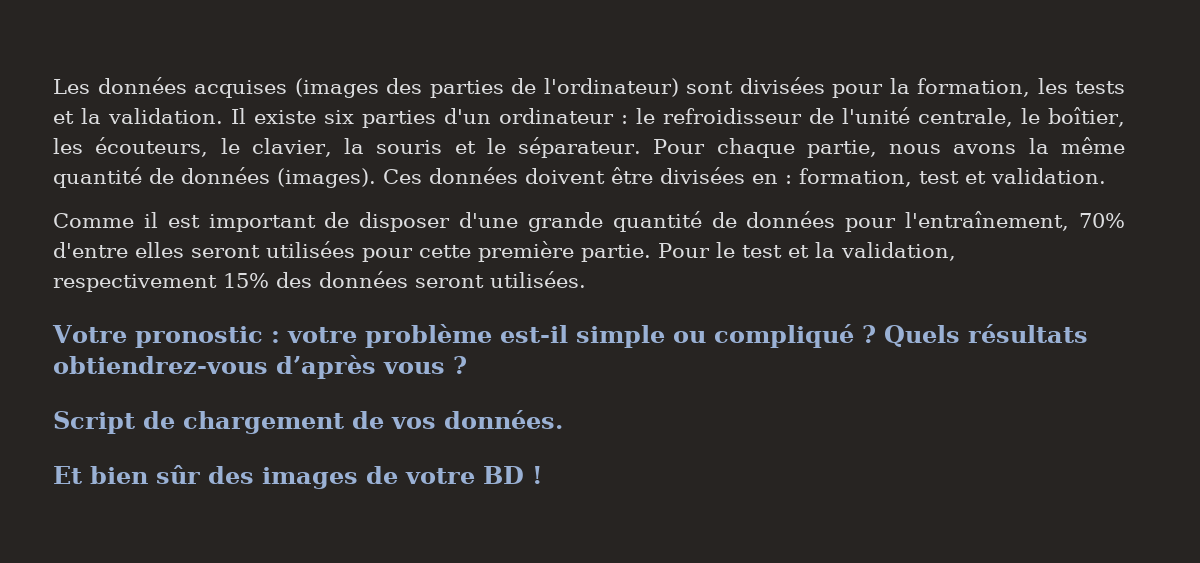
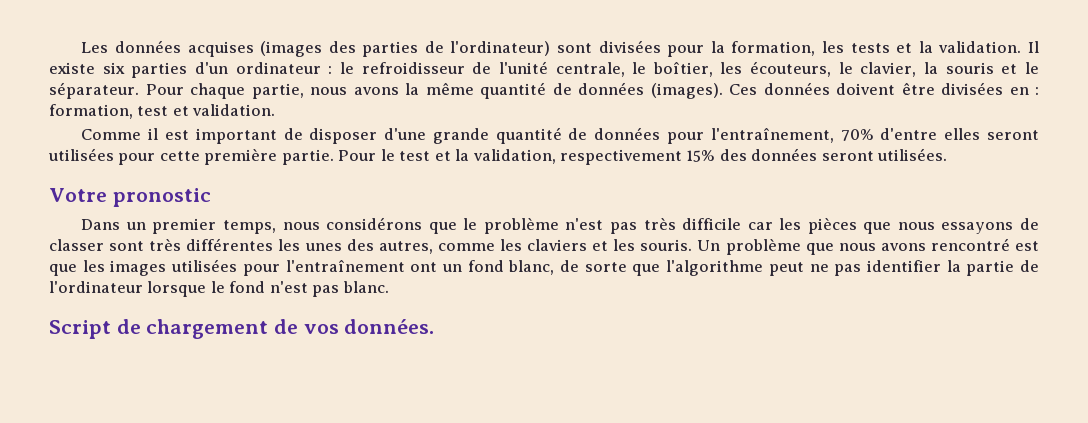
- Votre pronostic : votre problème est-il simple ou compliqué ? Quels résultats obtiendrez-vous d’après vous ?
+ Votre pronostic
+ Dans un premier temps, nous considérons que le problème n'est pas très difficile car les pièces que nous essayons de classer sont très différentes les unes des autres, comme les claviers et les souris. Un problème que nous avons rencontré est que les images utilisées pour l'entraînement ont un fond blanc, de sorte que l'algorithme peut ne pas identifier la partie de l'ordinateur lorsque le fond n'est pas blanc.
- Et bien sûr des images de votre BD !

